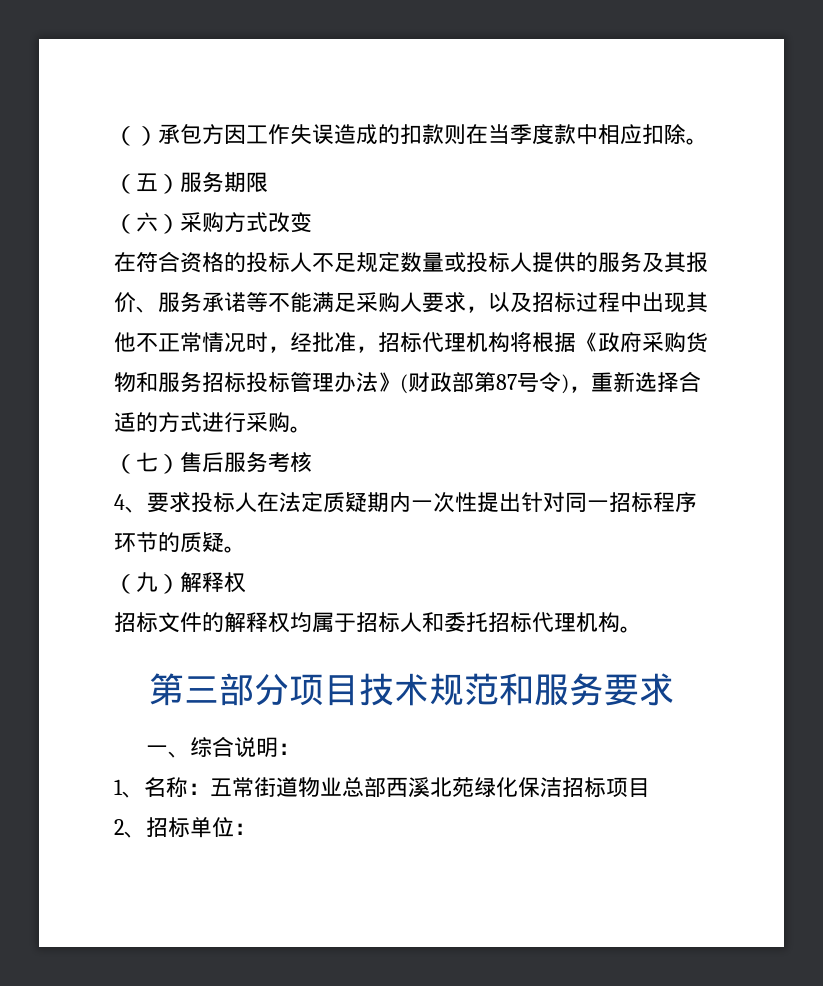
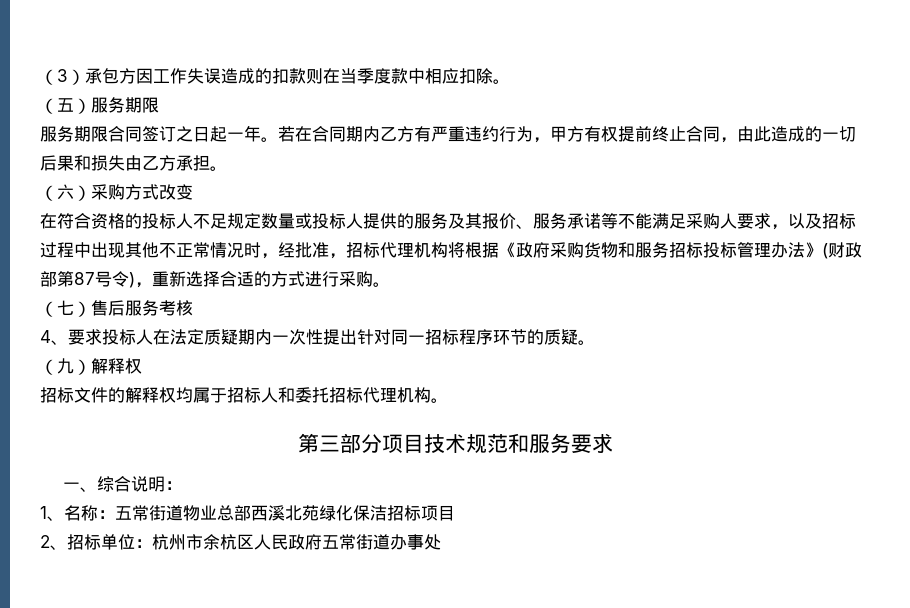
- （）承包方因工作失误造成的扣款则在当季度款中相应扣除。
+ （3）承包方因工作失误造成的扣款则在当季度款中相应扣除。
+ 服务期限合同签订之日起一年。若在合同期内乙方有严重违约行为，甲方有权提前终止合同，由此造成的一切后果和损失由乙方承担。
- 2、招标单位：
+ 2、招标单位：杭州市余杭区人民政府五常街道办事处

